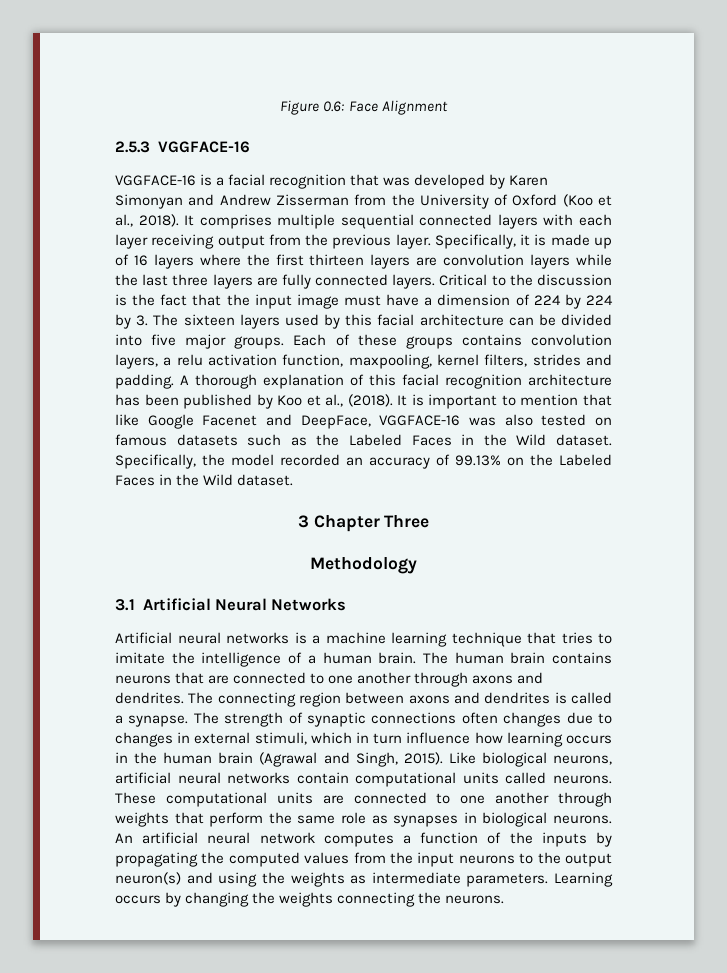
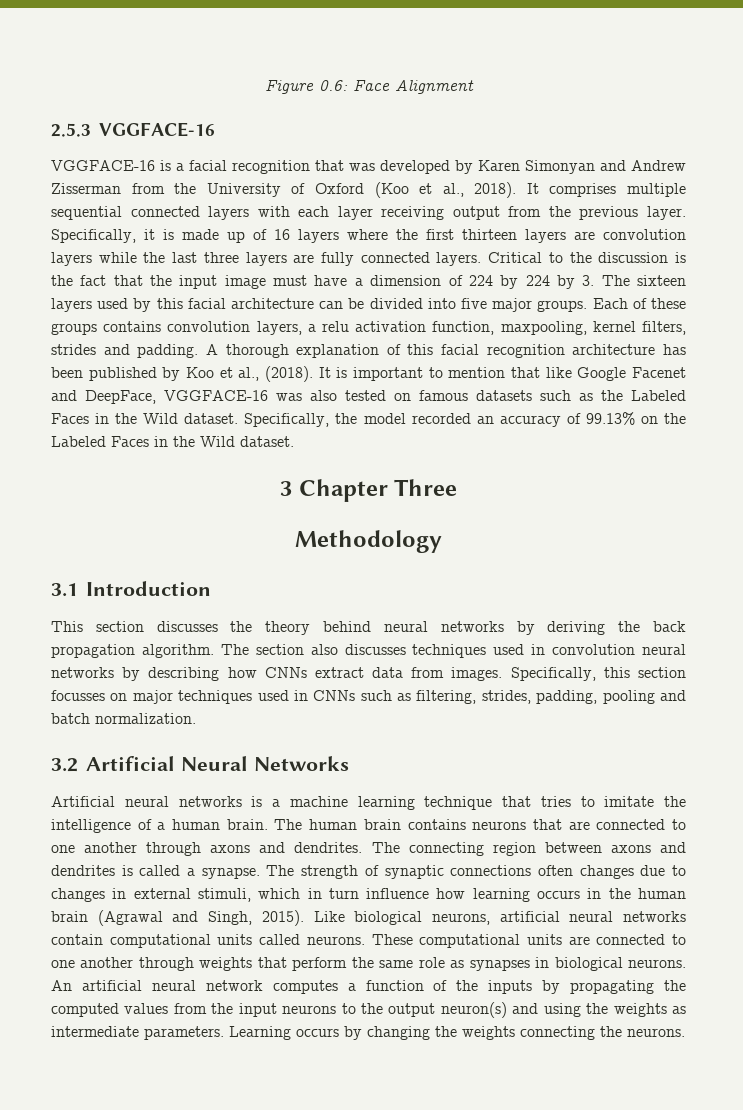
- 3.1 Artificial Neural Networks
+ 3.1 Introduction
+ This section discusses the theory behind neural networks by deriving the back propagation algorithm. The section also discusses techniques used in convolution neural networks by describing how CNNs extract data from images. Specifically, this section focusses on major techniques used in CNNs such as filtering, strides, padding, pooling and batch normalization.
+ 3.2 Artificial Neural Networks

